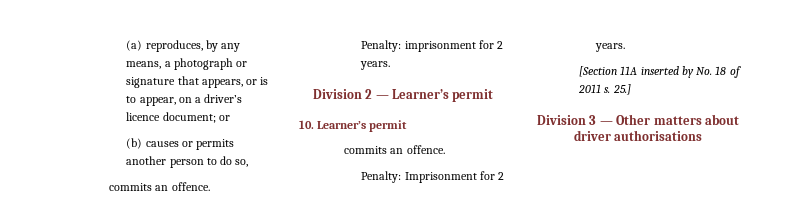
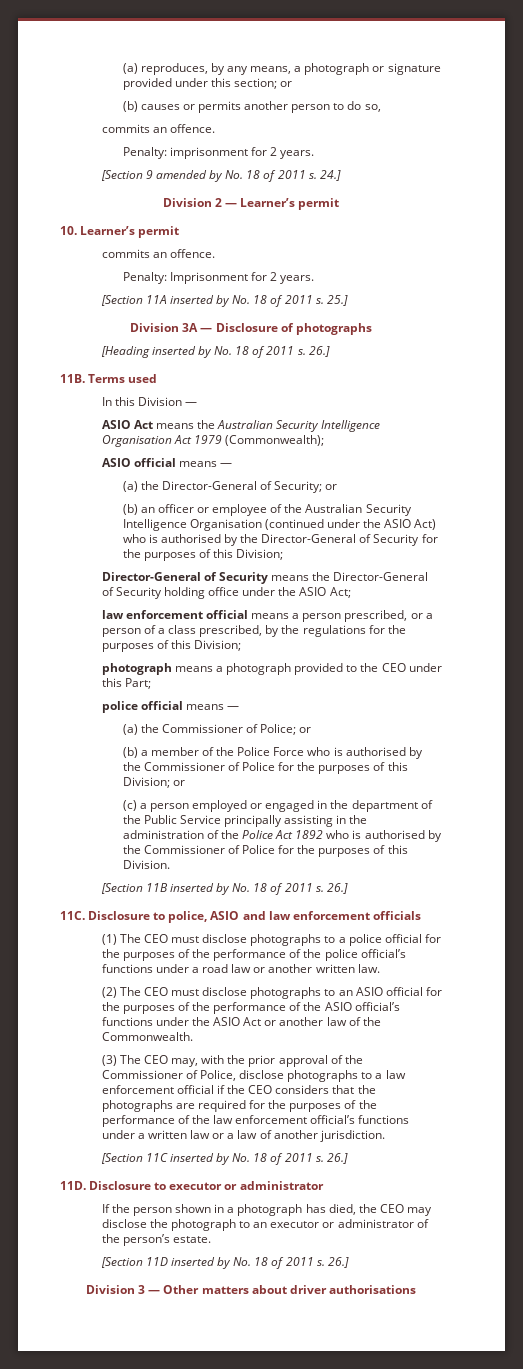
- (a) reproduces, by any means, a photograph or signature that appears, or is to appear, on a driver’s licence document; or
+ (a) reproduces, by any means, a photograph or signature provided under this section; or
+ [Section 9 amended by No. 18 of 2011 s. 24.]
+ Division 3A — Disclosure of photographs
+ [Heading inserted by No. 18 of 2011 s. 26.]
+ 11B. Terms used
+ In this Division —
+ ASIO Act means the Australian Security Intelligence Organisation Act 1979 (Commonwealth);
+ ASIO official means —
+ (a) the Director-General of Security; or
+ (b) an officer or employee of the Australian Security Intelligence Organisation (continued under the ASIO Act) who is authorised by the Director-General of Security for the purposes of this Division;
+ Director-General of Security means the Director-General of Security holding office under the ASIO Act;
+ law enforcement official means a person prescribed, or a person of a class prescribed, by the regulations for the purposes of this Division;
+ photograph means a photograph provided to the CEO under this Part;
+ police official means —
+ (a) the Commissioner of Police; or
+ (b) a member of the Police Force who is authorised by the Commissioner of Police for the purposes of this Division; or
+ (c) a person employed or engaged in the department of the Public Service principally assisting in the administration of the Police Act 1892 who is authorised by the Commissioner of Police for the purposes of this Division.
+ [Section 11B inserted by No. 18 of 2011 s. 26.]
+ 11C. Disclosure to police, ASIO and law enforcement officials
+ (1) The CEO must disclose photographs to a police official for the purposes of the performance of the police official’s functions under a road law or another written law.
+ (2) The CEO must disclose photographs to an ASIO official for the purposes of the performance of the ASIO official’s functions under the ASIO Act or another law of the Commonwealth.
+ (3) The CEO may, with the prior approval of the Commissioner of Police, disclose photographs to a law enforcement official if the CEO considers that the photographs are required for the purposes of the performance of the law enforcement official’s functions under a written law or a law of another jurisdiction.
+ [Section 11C inserted by No. 18 of 2011 s. 26.]
+ 11D. Disclosure to executor or administrator
+ If the person shown in a photograph has died, the CEO may disclose the photograph to an executor or administrator of the person’s estate.
+ [Section 11D inserted by No. 18 of 2011 s. 26.]

